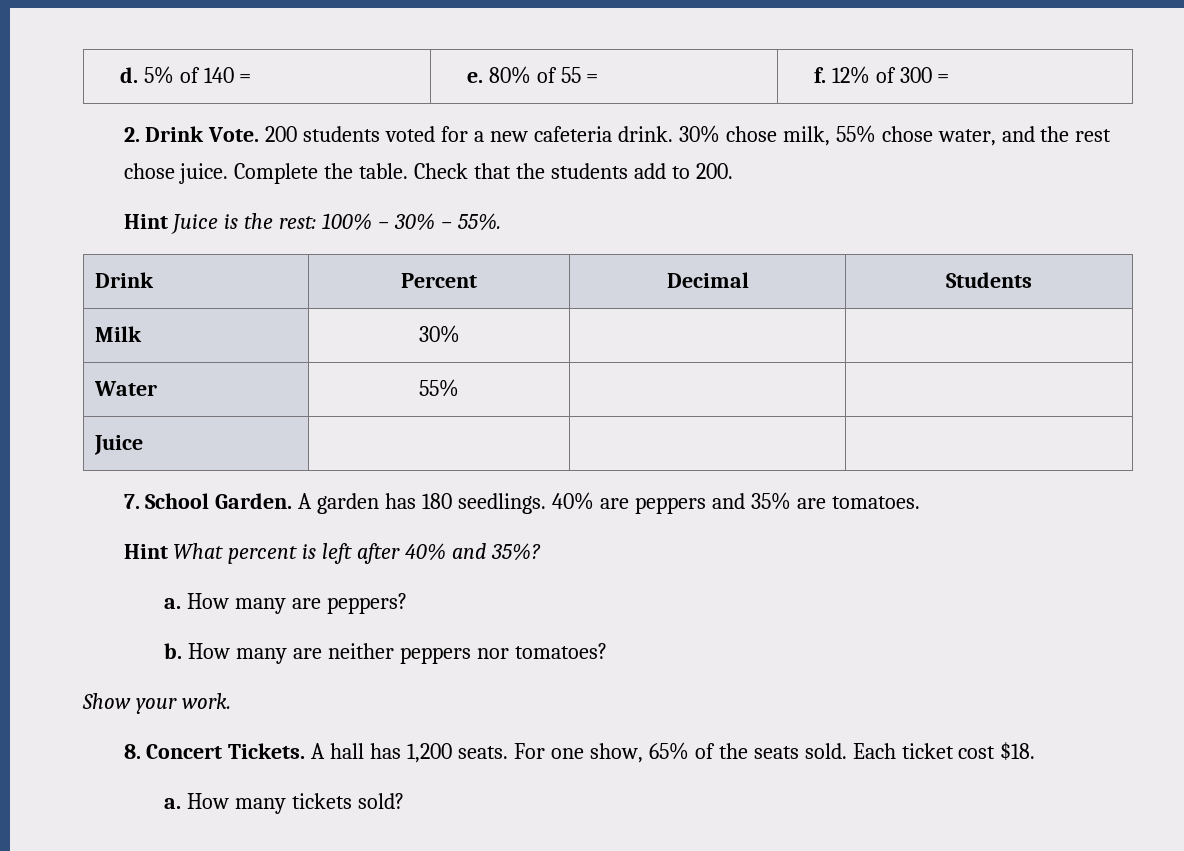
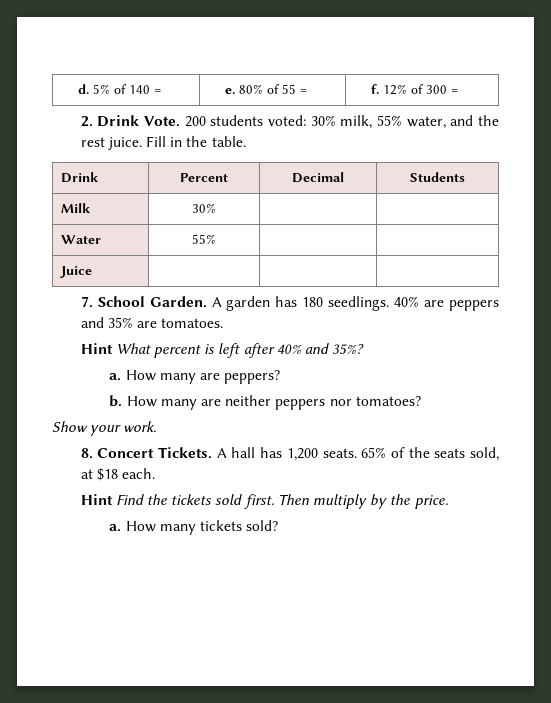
- 200 students voted for a new cafeteria drink. 30% chose milk, 55% chose water, and the rest chose juice. Complete the table. Check that the students add to 200.
- Hint Juice is the rest: 100% − 30% − 55%.
+ 200 students voted: 30% milk, 55% water, and the rest juice. Fill in the table.
- For one show, 65% of the seats sold. Each ticket cost $18.
+ 65% of the seats sold, at $18 each.
+ Hint Find the tickets sold first. Then multiply by the price.

